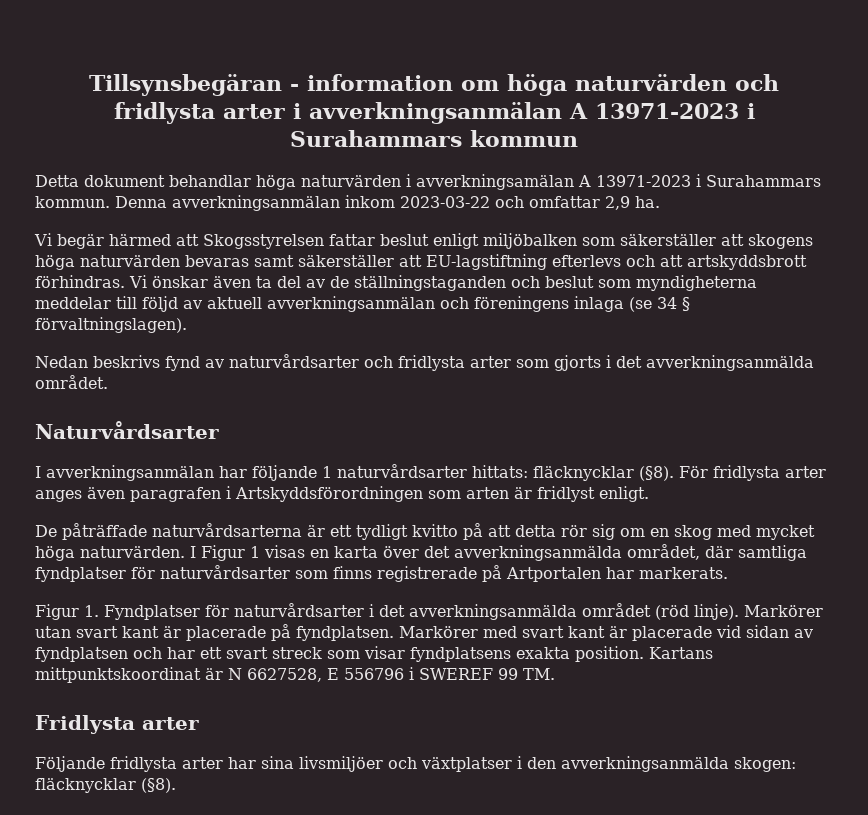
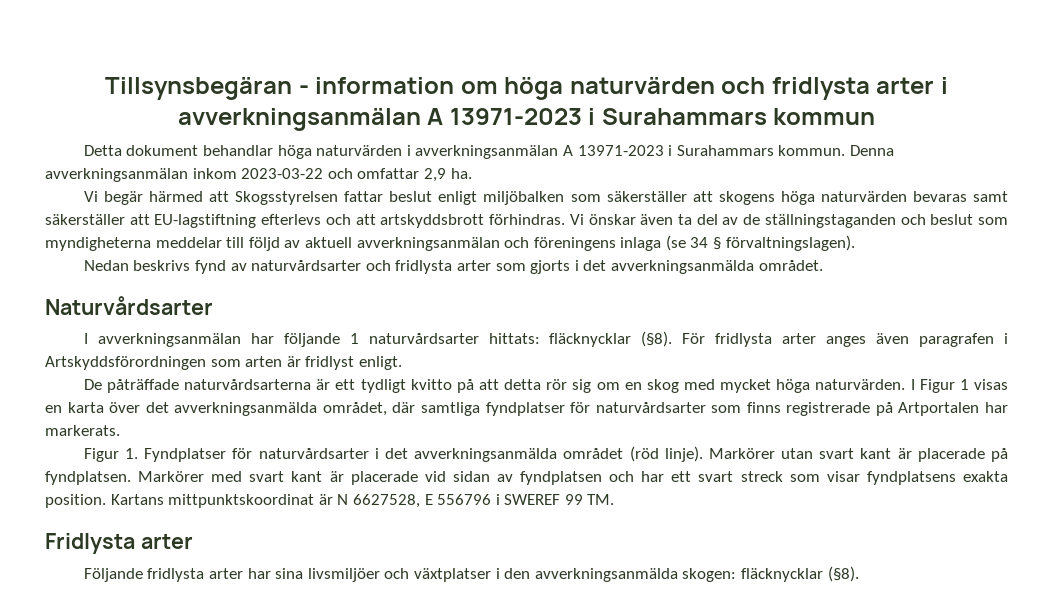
- Detta dokument behandlar höga naturvärden i avverkningsamälan A 13971-2023 i Surahammars kommun.
+ Detta dokument behandlar höga naturvärden i avverkningsanmälan A 13971-2023 i Surahammars kommun.

